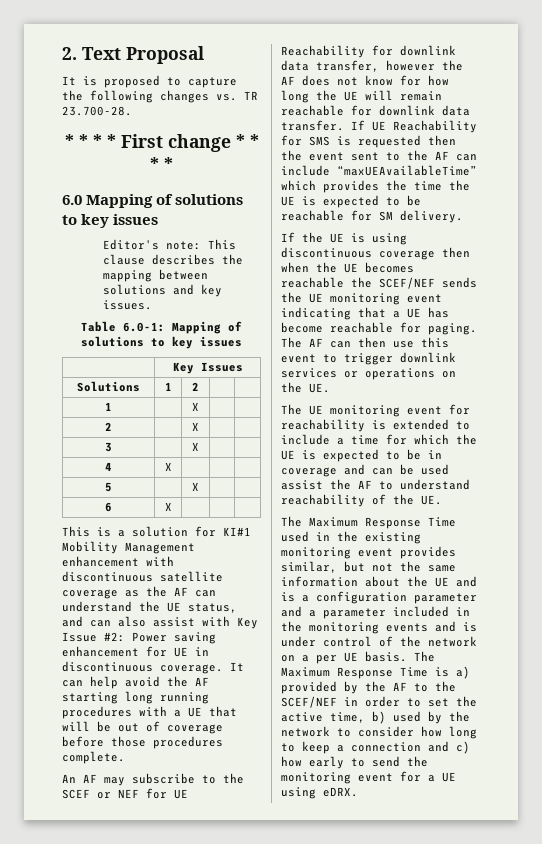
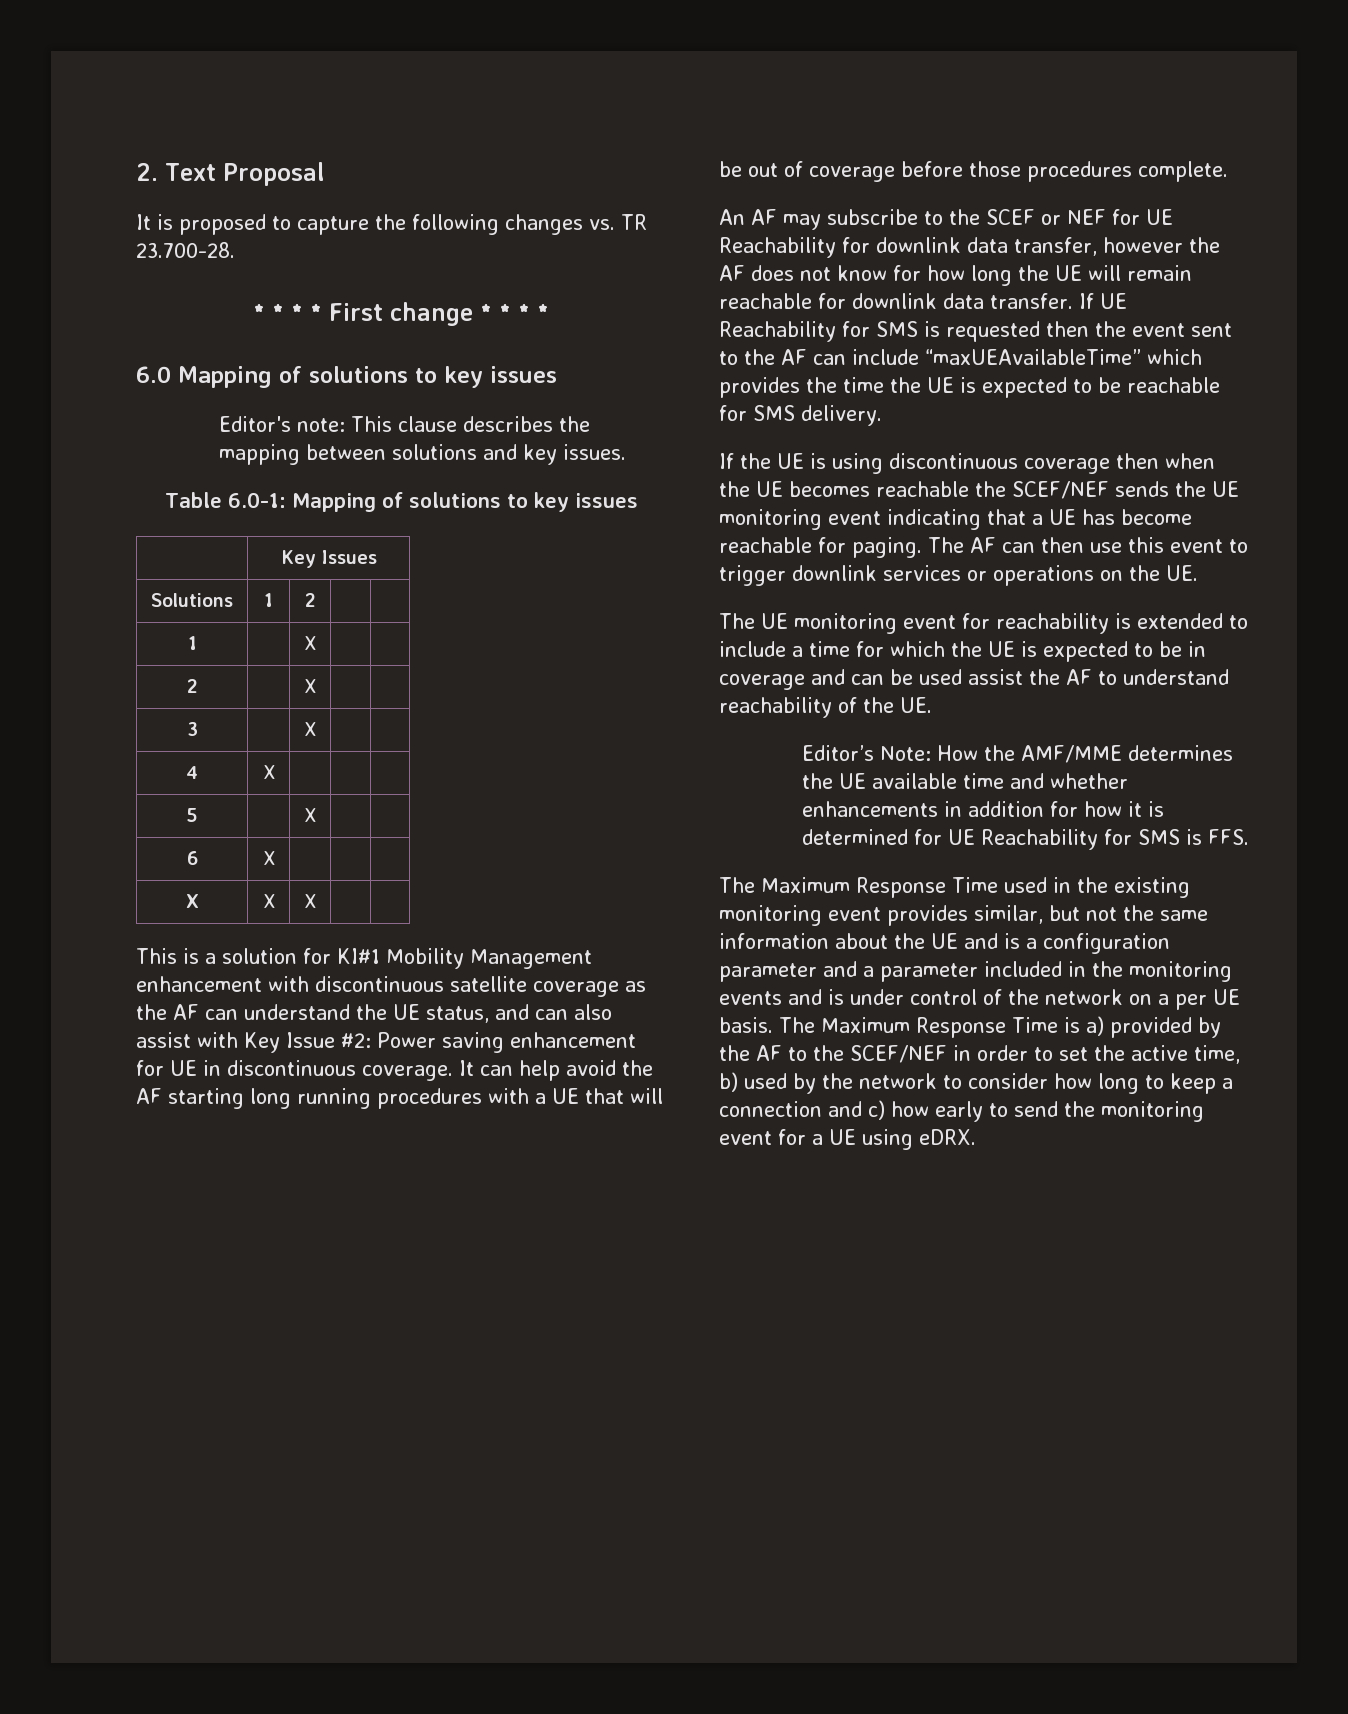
+ X | X | X | |
- If UE Reachability for SMS is requested then the event sent to the AF can include “maxUEAvailableTime” which provides the time the UE is expected to be reachable for SM delivery.
+ If UE Reachability for SMS is requested then the event sent to the AF can include “maxUEAvailableTime” which provides the time the UE is expected to be reachable for SMS delivery.
+ Editor’s Note: How the AMF/MME determines the UE available time and whether enhancements in addition for how it is determined for UE Reachability for SMS is FFS.

